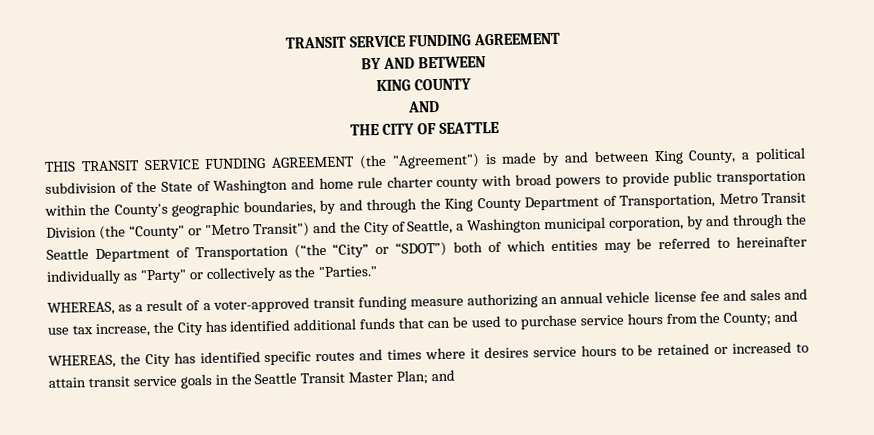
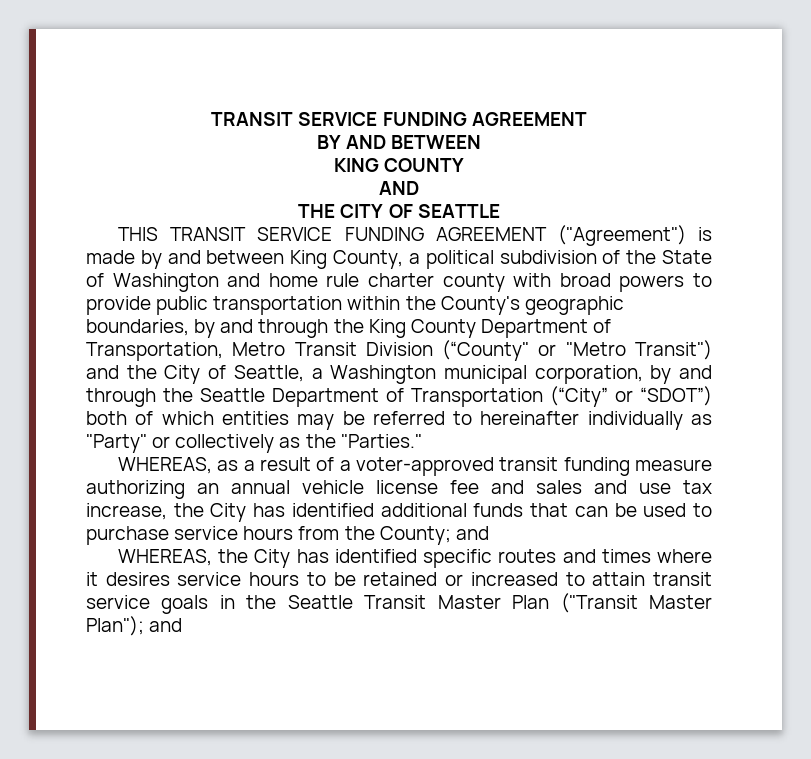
- THIS TRANSIT SERVICE FUNDING AGREEMENT (the "Agreement") is made by and between King County, a political subdivision of the State of Washington and home rule charter county with broad powers to provide public transportation within the County's geographic boundaries, by and through the King County Department of Transportation, Metro Transit Division (the “County" or "Metro Transit") and the City of Seattle, a Washington municipal corporation, by and through the Seattle Department of Transportation (“the “City” or “SDOT”) both of which entities may be referred to hereinafter individually as "Party" or collectively as the "Parties."
+ THIS TRANSIT SERVICE FUNDING AGREEMENT ("Agreement") is made by and between King County, a political subdivision of the State of Washington and home rule charter county with broad powers to provide public transportation within the County's geographic boundaries, by and through the King County Department of Transportation, Metro Transit Division (“County" or "Metro Transit") and the City of Seattle, a Washington municipal corporation, by and through the Seattle Department of Transportation (“City” or “SDOT”) both of which entities may be referred to hereinafter individually as "Party" or collectively as the "Parties."
- WHEREAS, the City has identified specific routes and times where it desires service hours to be retained or increased to attain transit service goals in the Seattle Transit Master Plan; and
+ WHEREAS, the City has identified specific routes and times where it desires service hours to be retained or increased to attain transit service goals in the Seattle Transit Master Plan ("Transit Master Plan"); and

